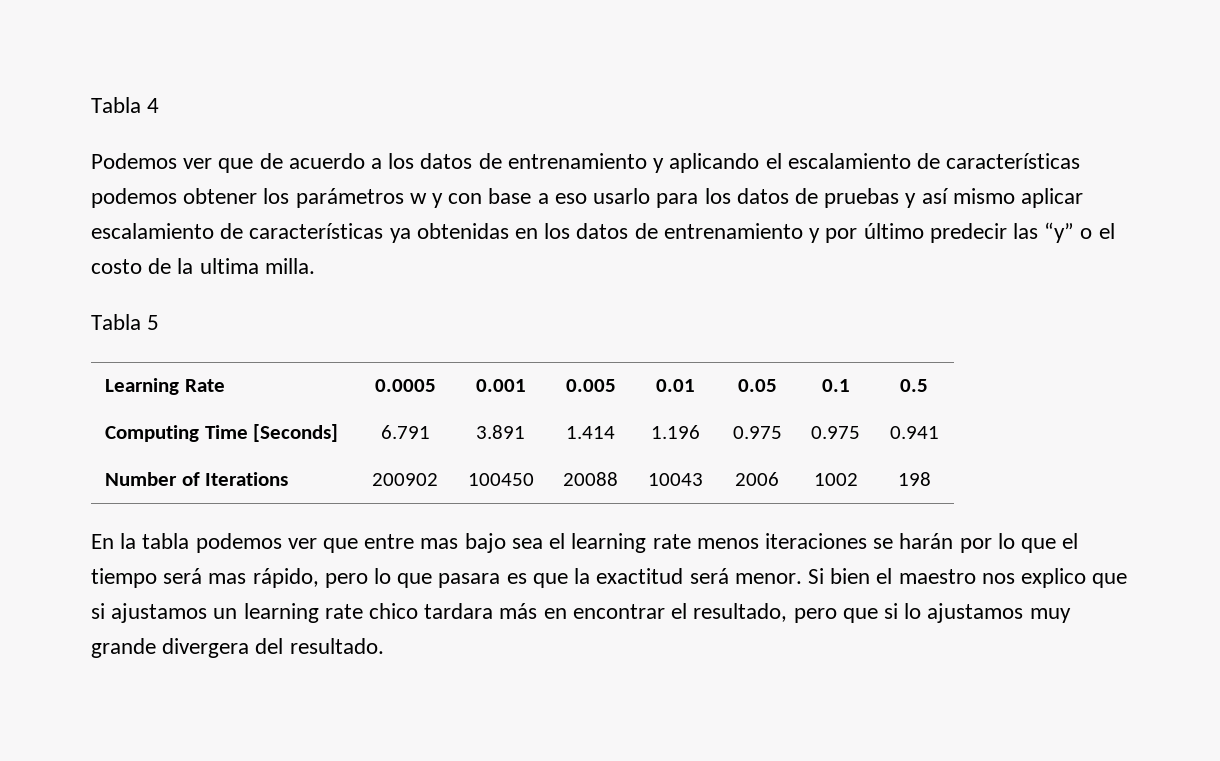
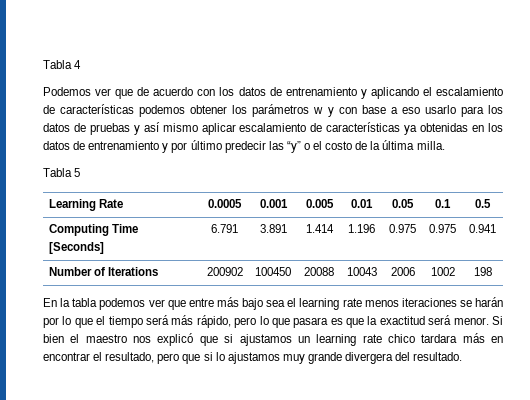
- Podemos ver que de acuerdo a los datos de entrenamiento y aplicando el escalamiento de características podemos obtener los parámetros w y con base a eso usarlo para los datos de pruebas y así mismo aplicar escalamiento de características ya obtenidas en los datos de entrenamiento y por último predecir las “y” o el costo de la ultima milla.
+ Podemos ver que de acuerdo con los datos de entrenamiento y aplicando el escalamiento de características podemos obtener los parámetros w y con base a eso usarlo para los datos de pruebas y así mismo aplicar escalamiento de características ya obtenidas en los datos de entrenamiento y por último predecir las “y” o el costo de la última milla.
- En la tabla podemos ver que entre mas bajo sea el learning rate menos iteraciones se harán por lo que el tiempo será mas rápido, pero lo que pasara es que la exactitud será menor.
+ En la tabla podemos ver que entre más bajo sea el learning rate menos iteraciones se harán por lo que el tiempo será más rápido, pero lo que pasara es que la exactitud será menor.
- Si bien el maestro nos explico que si ajustamos un learning rate chico tardara más en encontrar el resultado, pero que si lo ajustamos muy grande divergera del resultado.
+ Si bien el maestro nos explicó que si ajustamos un learning rate chico tardara más en encontrar el resultado, pero que si lo ajustamos muy grande divergera del resultado.

